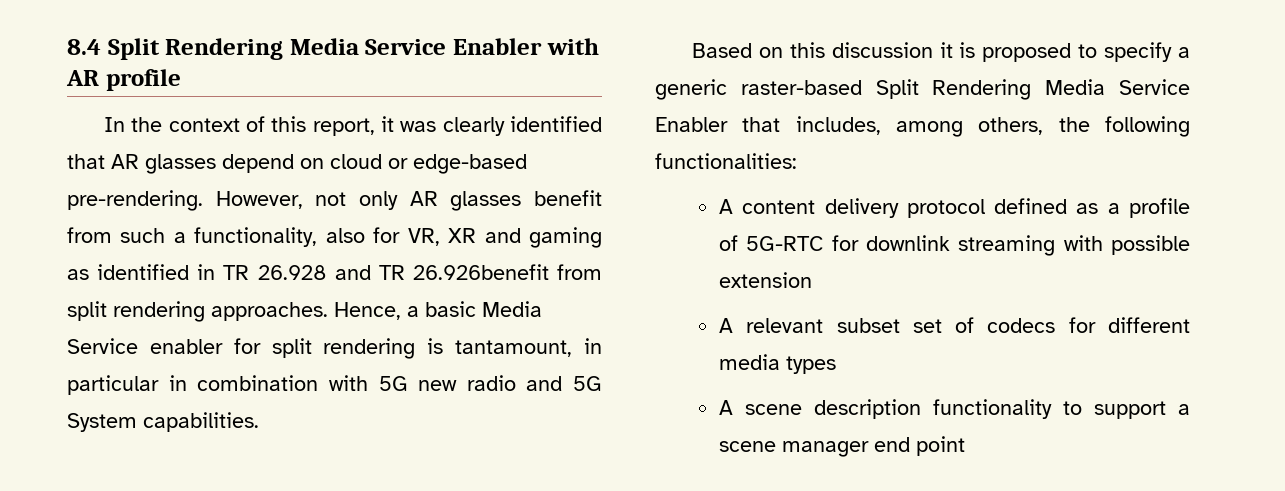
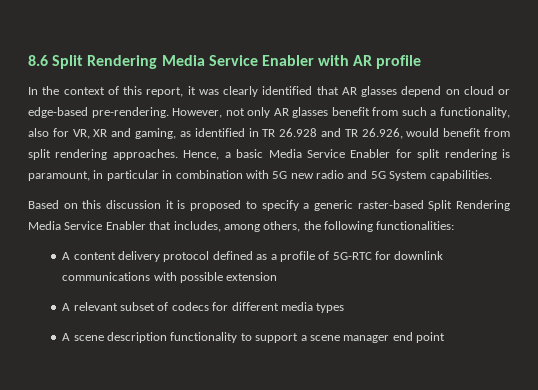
- 8.4 Split Rendering Media Service Enabler with AR profile
+ 8.6 Split Rendering Media Service Enabler with AR profile
- However, not only AR glasses benefit from such a functionality, also for VR, XR and gaming as identified in TR 26.928 and TR 26.926benefit from split rendering approaches.
+ However, not only AR glasses benefit from such a functionality, also for VR, XR and gaming, as identified in TR 26.928 and TR 26.926, would benefit from split rendering approaches.
- Hence, a basic Media Service enabler for split rendering is tantamount, in particular in combination with 5G new radio and 5G System capabilities.
+ Hence, a basic Media Service Enabler for split rendering is paramount, in particular in combination with 5G new radio and 5G System capabilities.
- A content delivery protocol defined as a profile of 5G-RTC for downlink streaming with possible extension
+ A content delivery protocol defined as a profile of 5G-RTC for downlink communications with possible extension
- A relevant subset set of codecs for different media types
+ A relevant subset of codecs for different media types

